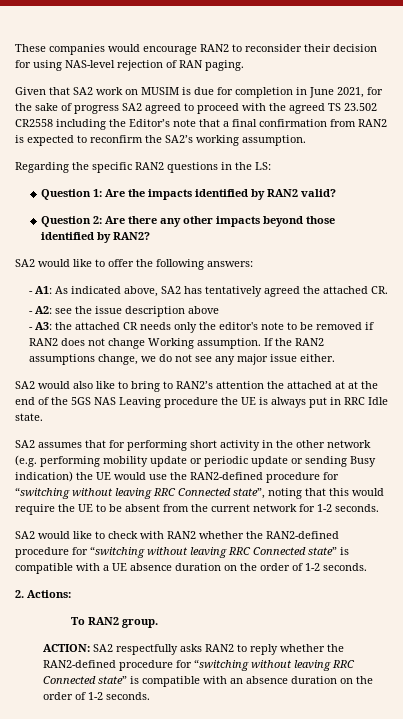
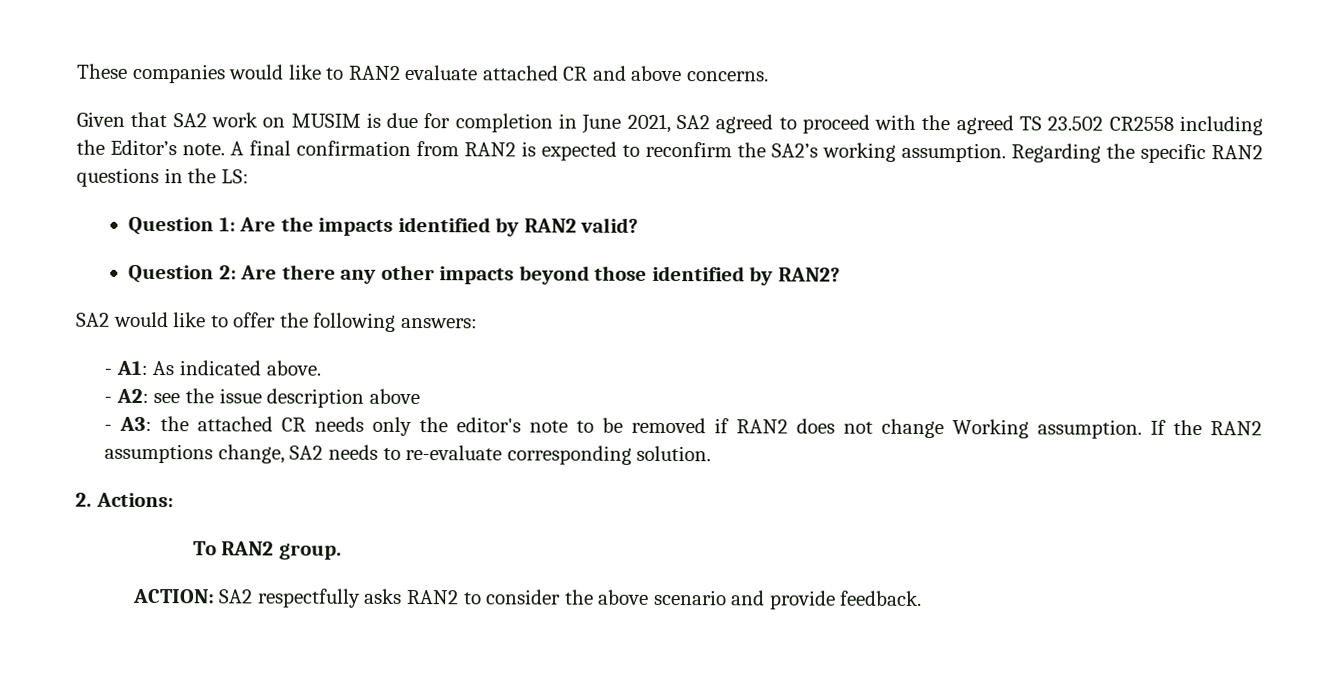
- These companies would encourage RAN2 to reconsider their decision for using NAS-level rejection of RAN paging.
+ These companies would like to RAN2 evaluate attached CR and above concerns.
- Given that SA2 work on MUSIM is due for completion in June 2021, for the sake of progress SA2 agreed to proceed with the agreed TS 23.502 CR2558 including the Editor’s note that a final confirmation from RAN2 is expected to reconfirm the SA2’s working assumption.
- Regarding the specific RAN2 questions in the LS:
+ Given that SA2 work on MUSIM is due for completion in June 2021, SA2 agreed to proceed with the agreed TS 23.502 CR2558 including the Editor’s note. A final confirmation from RAN2 is expected to reconfirm the SA2’s working assumption. Regarding the specific RAN2 questions in the LS:
- - A1: As indicated above, SA2 has tentatively agreed the attached CR.
+ - A1: As indicated above.
- If the RAN2 assumptions change, we do not see any major issue either.
- SA2 would also like to bring to RAN2’s attention the attached at at the end of the 5GS NAS Leaving procedure the UE is always put in RRC Idle state.
- SA2 assumes that for performing short activity in the other network (e.g. performing mobility update or periodic update or sending Busy indication) the UE would use the RAN2-defined procedure for “switching without leaving RRC Connected state”, noting that this would require the UE to be absent from the current network for 1-2 seconds.
- SA2 would like to check with RAN2 whether the RAN2-defined procedure for “switching without leaving RRC Connected state” is compatible with a UE absence duration on the order of 1-2 seconds.
+ If the RAN2 assumptions change, SA2 needs to re-evaluate corresponding solution.
- ACTION: SA2 respectfully asks RAN2 to reply whether the RAN2-defined procedure for “switching without leaving RRC Connected state” is compatible with an absence duration on the order of 1-2 seconds.
+ ACTION: SA2 respectfully asks RAN2 to consider the above scenario and provide feedback.

